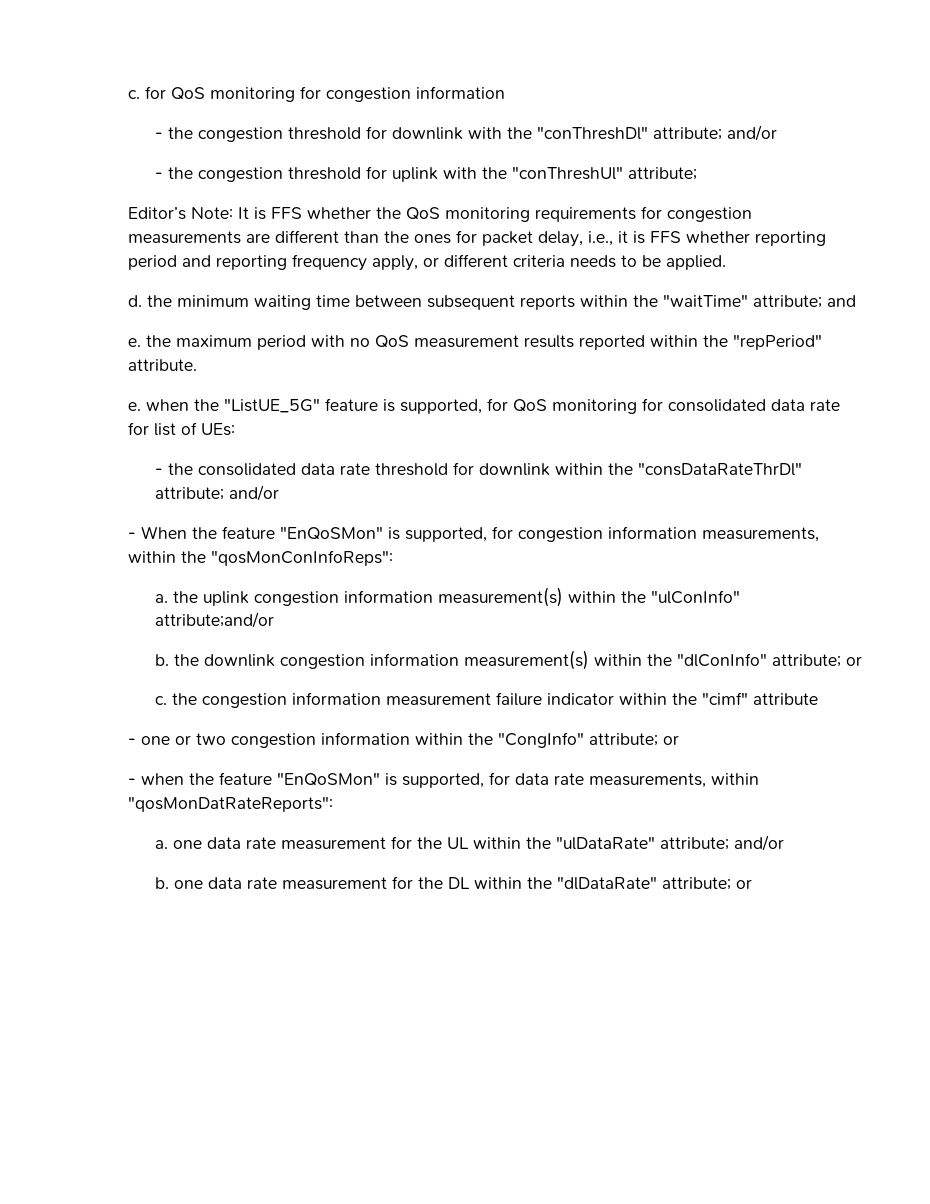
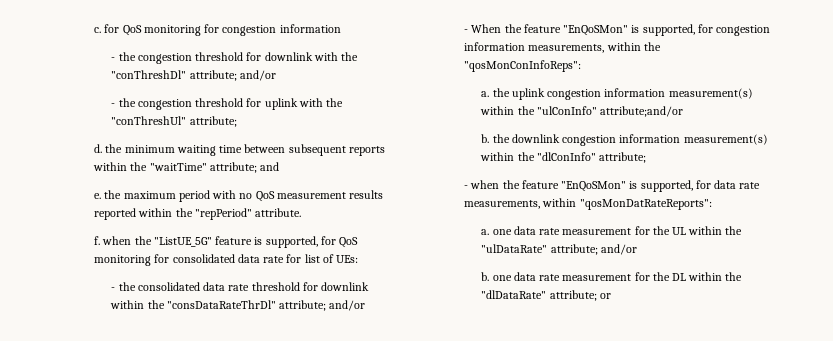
- Editor’s Note: It is FFS whether the QoS monitoring requirements for congestion measurements are different than the ones for packet delay, i.e., it is FFS whether reporting period and reporting frequency apply, or different criteria needs to be applied.
- e. when the "ListUE_5G" feature is supported, for QoS monitoring for consolidated data rate for list of UEs:
+ f. when the "ListUE_5G" feature is supported, for QoS monitoring for consolidated data rate for list of UEs:
- b. the downlink congestion information measurement(s) within the "dlConInfo" attribute; or
- c. the congestion information measurement failure indicator within the "cimf" attribute
- - one or two congestion information within the "CongInfo" attribute; or
+ b. the downlink congestion information measurement(s) within the "dlConInfo" attribute;

